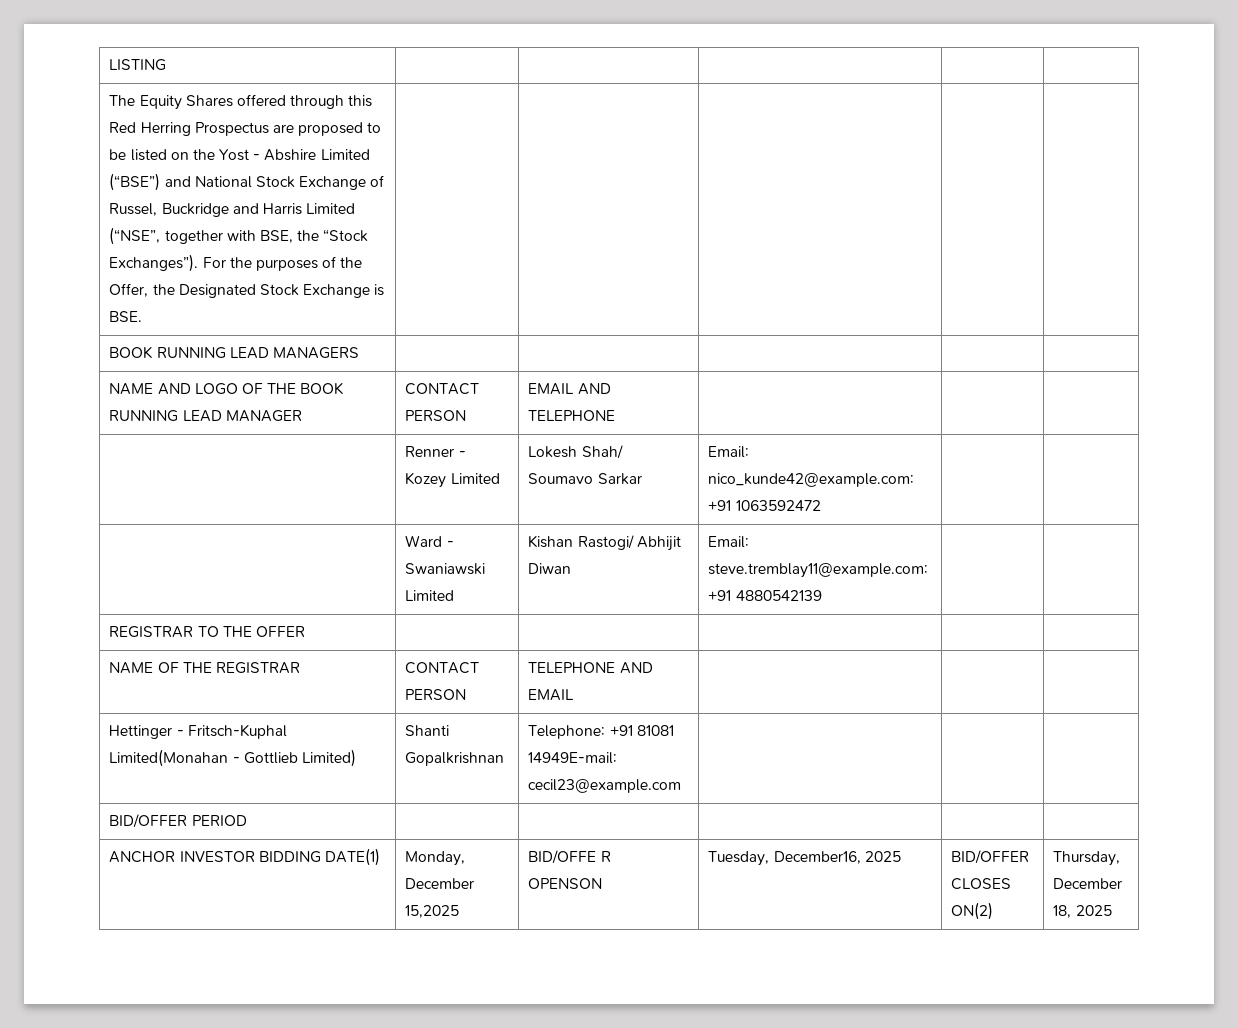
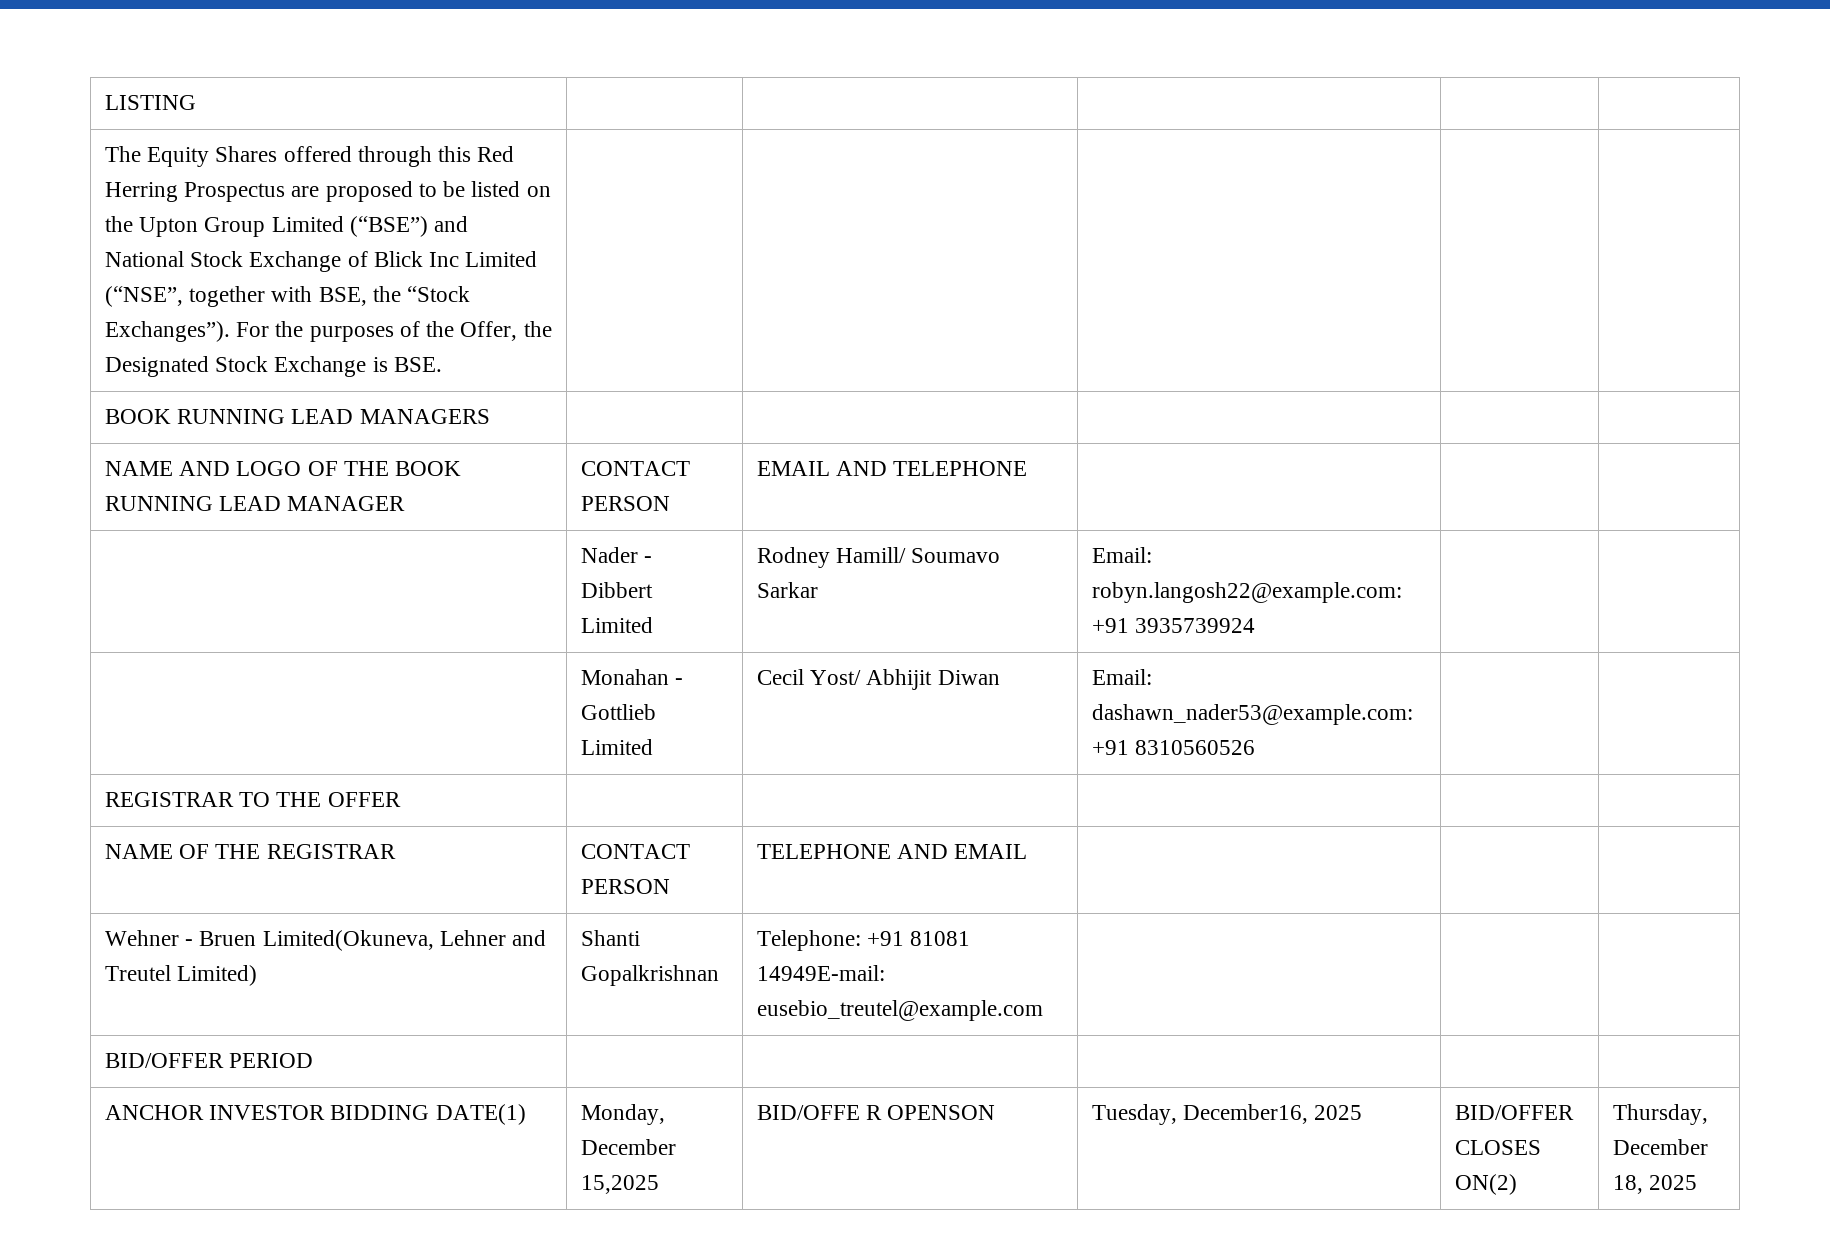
- The Equity Shares offered through this Red Herring Prospectus are proposed to be listed on the Yost - Abshire Limited (“BSE”) and National Stock Exchange of Russel, Buckridge and Harris Limited (“NSE”, together with BSE, the “Stock Exchanges”).
+ The Equity Shares offered through this Red Herring Prospectus are proposed to be listed on the Upton Group Limited (“BSE”) and National Stock Exchange of Blick Inc Limited (“NSE”, together with BSE, the “Stock Exchanges”).
- | Renner - Kozey Limited | Lokesh Shah/ Soumavo Sarkar | Email: nico_kunde42@example.com: +91 1063592472 | |
- | Ward - Swaniawski Limited | Kishan Rastogi/ Abhijit Diwan | Email: steve.tremblay11@example.com: +91 4880542139 | |
+ | Nader - Dibbert Limited | Rodney Hamill/ Soumavo Sarkar | Email: robyn.langosh22@example.com: +91 3935739924 | |
+ | Monahan - Gottlieb Limited | Cecil Yost/ Abhijit Diwan | Email: dashawn_nader53@example.com: +91 8310560526 | |
- Hettinger - Fritsch-Kuphal Limited(Monahan - Gottlieb Limited) | Shanti Gopalkrishnan | Telephone: +91 81081 14949E-mail: cecil23@example.com | | |
+ Wehner - Bruen Limited(Okuneva, Lehner and Treutel Limited) | Shanti Gopalkrishnan | Telephone: +91 81081 14949E-mail: eusebio_treutel@example.com | | |

